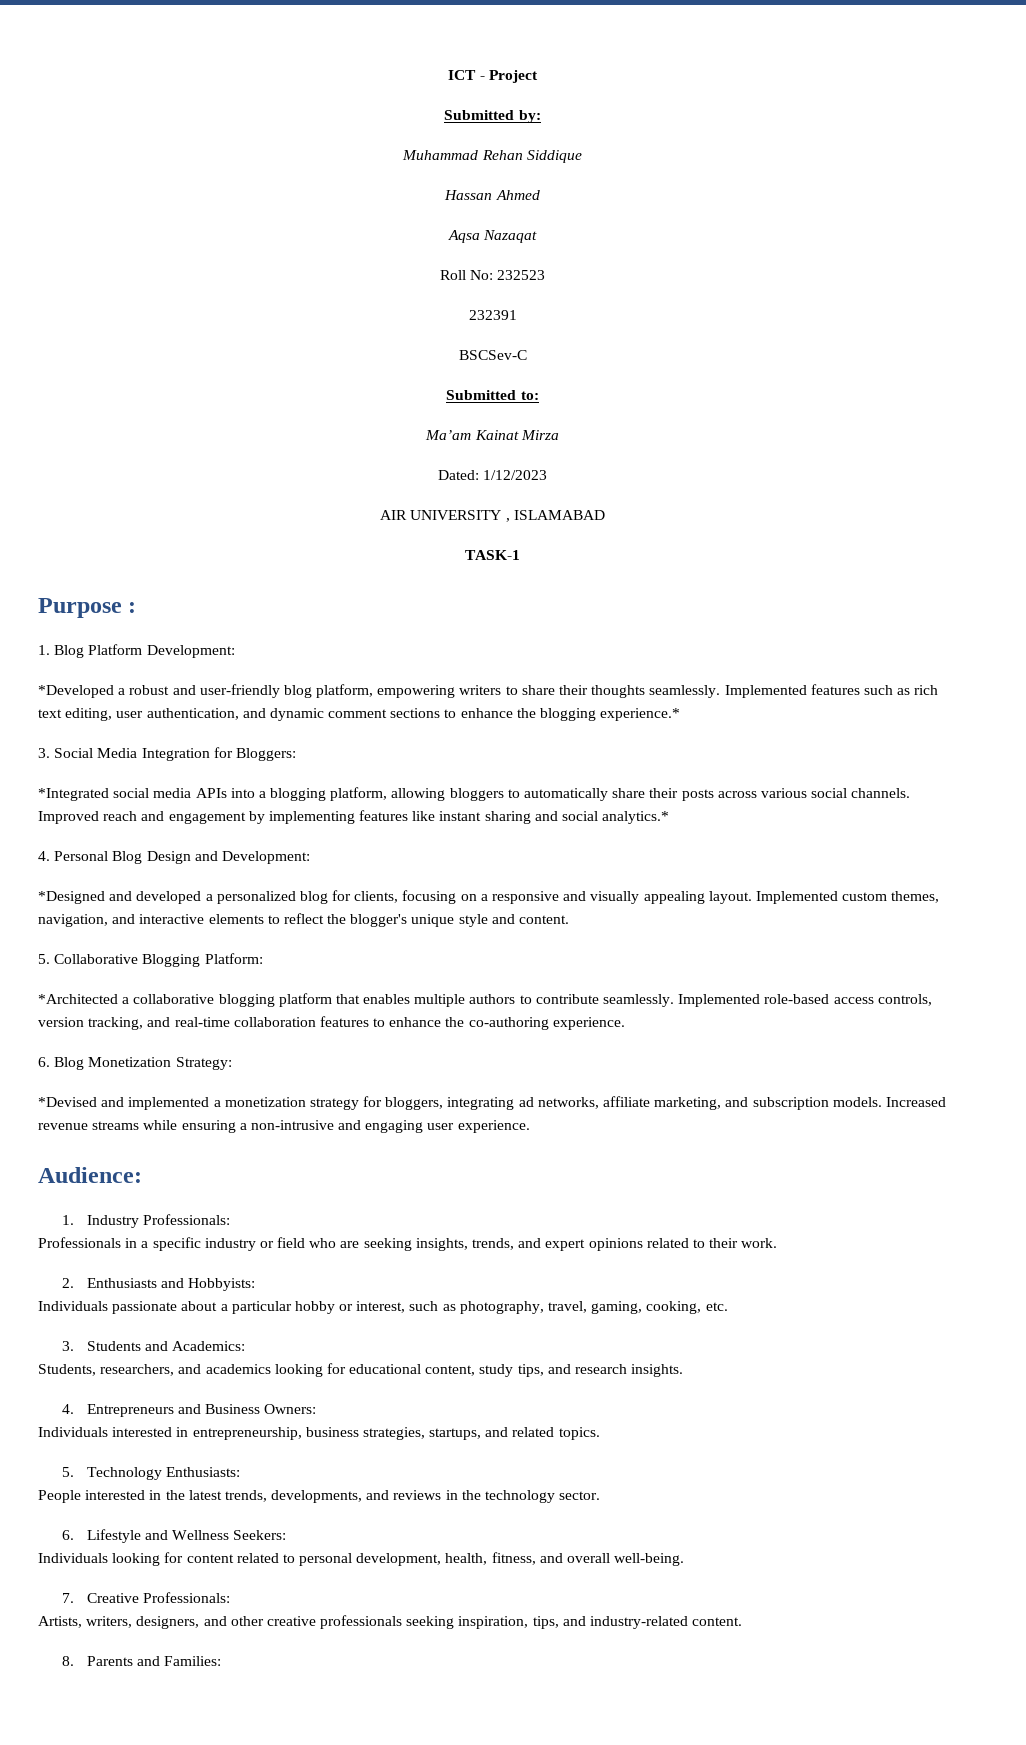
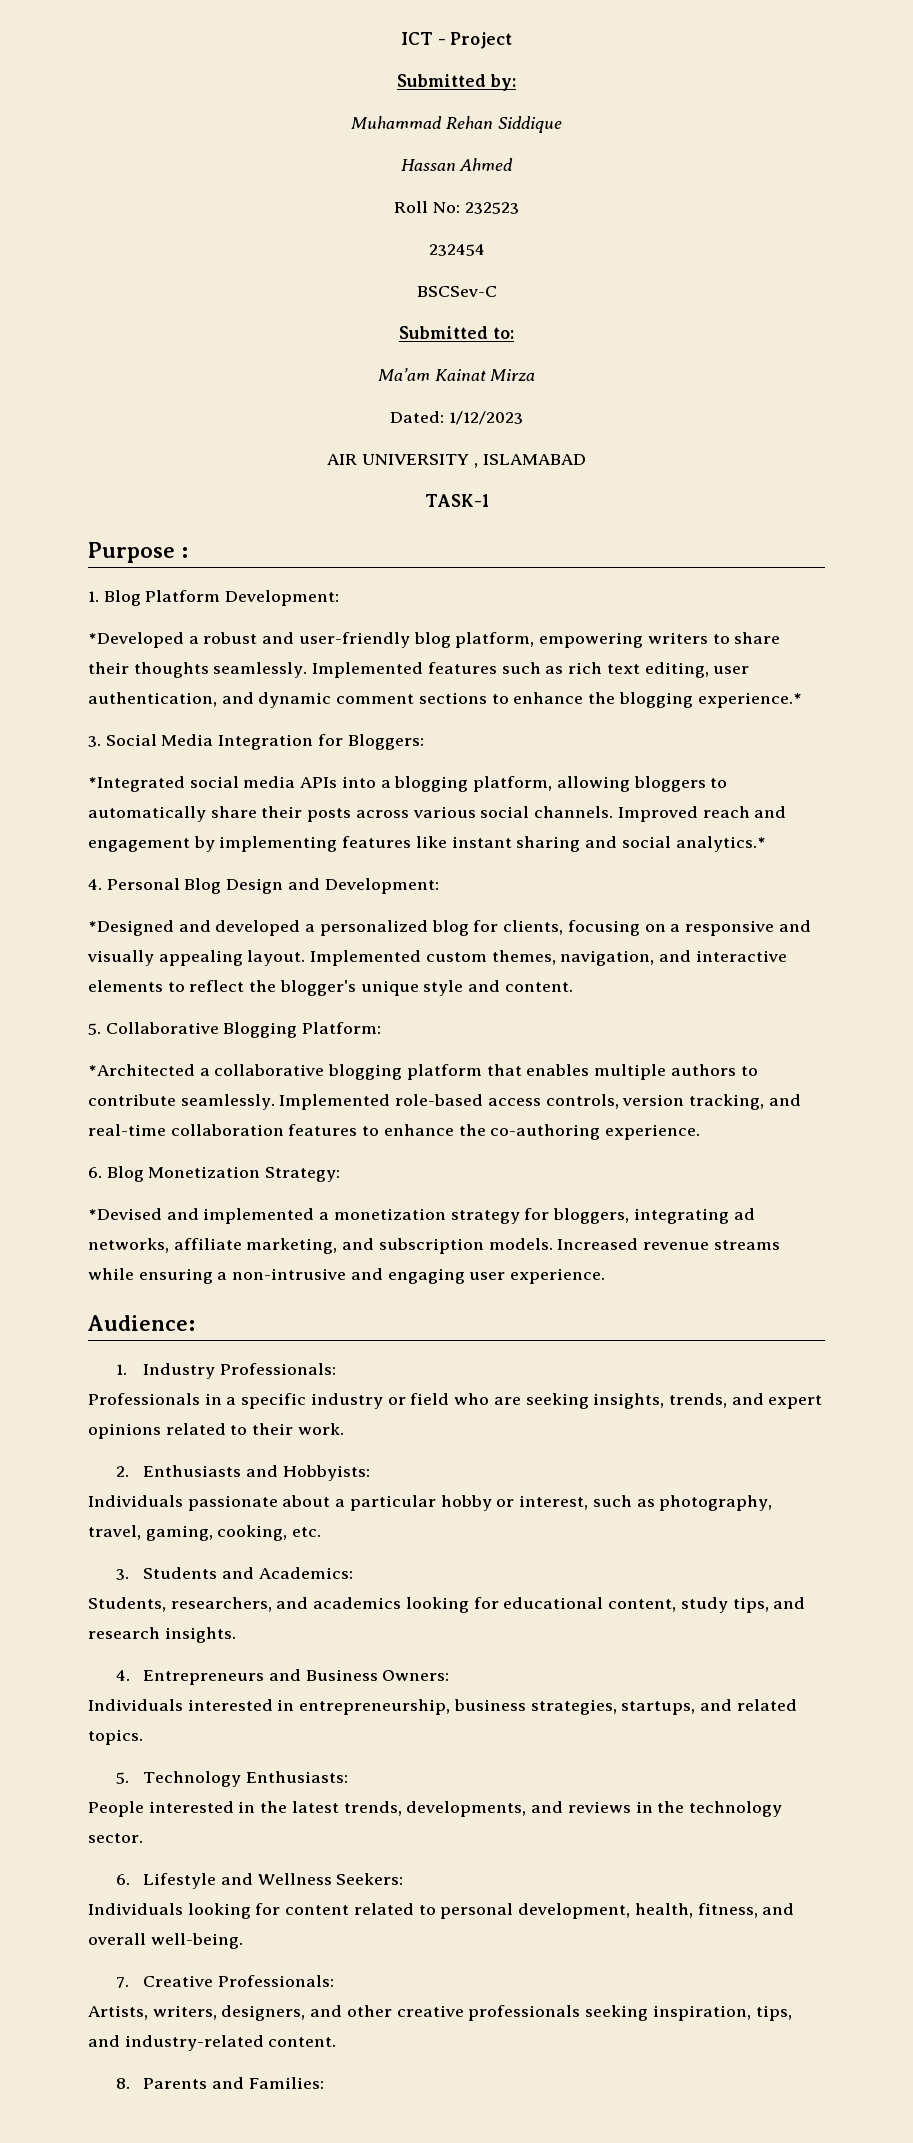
- Aqsa Nazaqat
- 232391
+ 232454

